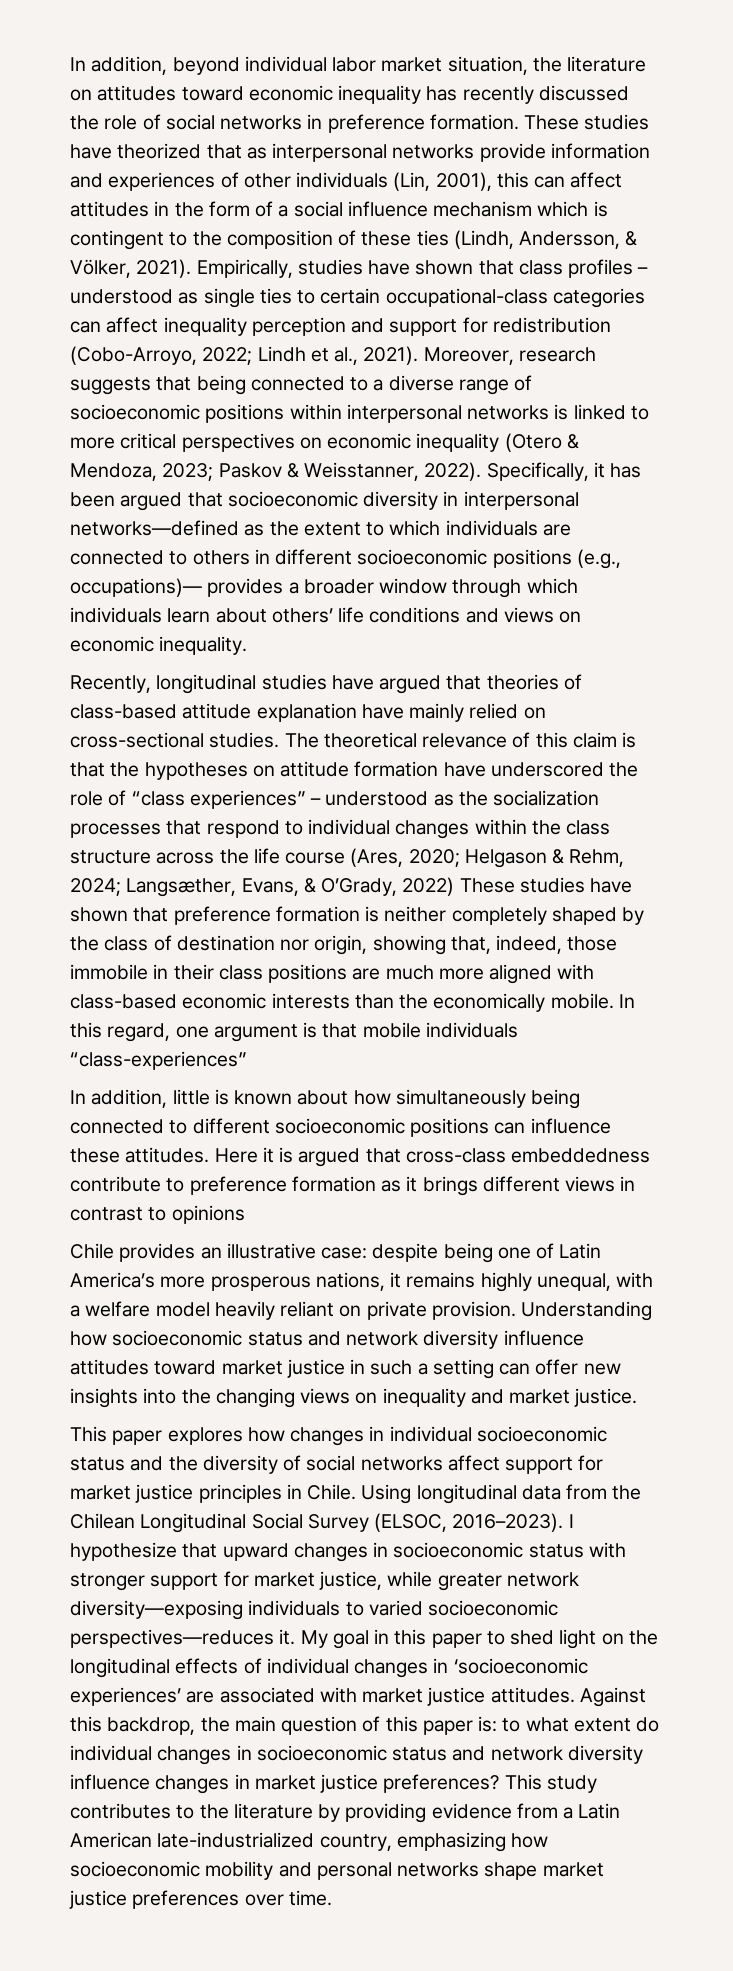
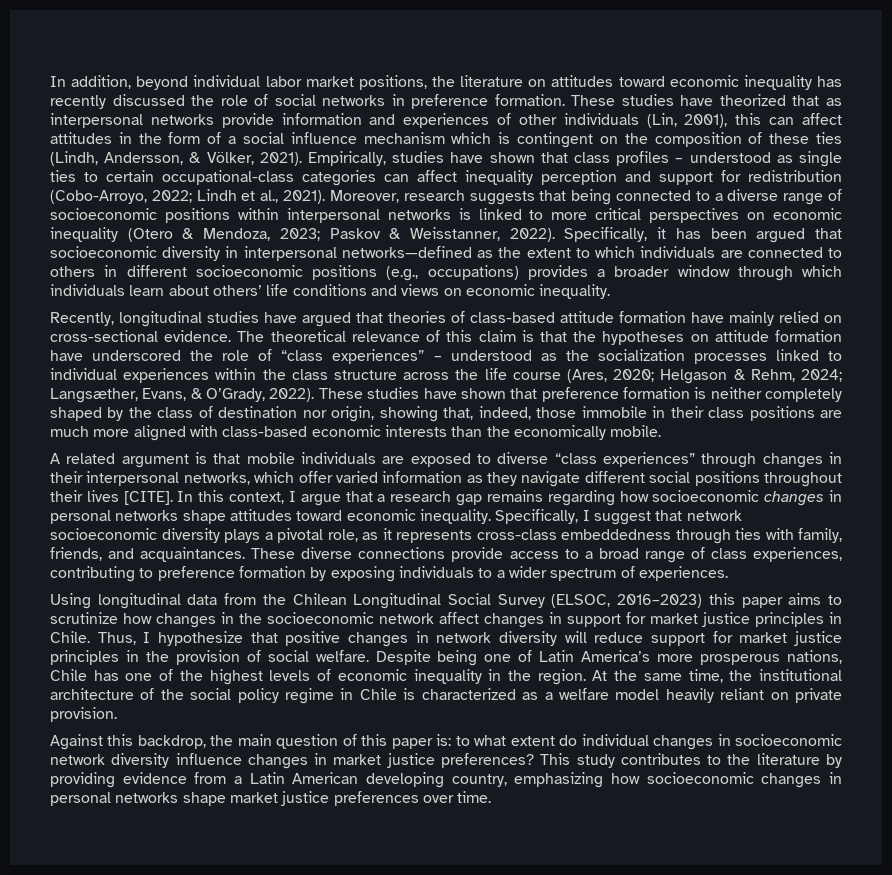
- In addition, beyond individual labor market situation, the literature on attitudes toward economic inequality has recently discussed the role of social networks in preference formation.
+ In addition, beyond individual labor market positions, the literature on attitudes toward economic inequality has recently discussed the role of social networks in preference formation.
- These studies have theorized that as interpersonal networks provide information and experiences of other individuals (Lin, 2001), this can affect attitudes in the form of a social influence mechanism which is contingent to the composition of these ties (Lindh, Andersson, & Völker, 2021).
+ These studies have theorized that as interpersonal networks provide information and experiences of other individuals (Lin, 2001), this can affect attitudes in the form of a social influence mechanism which is contingent on the composition of these ties (Lindh, Andersson, & Völker, 2021).
- Specifically, it has been argued that socioeconomic diversity in interpersonal networks—defined as the extent to which individuals are connected to others in different socioeconomic positions (e.g., occupations)— provides a broader window through which individuals learn about others’ life conditions and views on economic inequality.
+ Specifically, it has been argued that socioeconomic diversity in interpersonal networks—defined as the extent to which individuals are connected to others in different socioeconomic positions (e.g., occupations) provides a broader window through which individuals learn about others’ life conditions and views on economic inequality.
- Recently, longitudinal studies have argued that theories of class-based attitude explanation have mainly relied on cross-sectional studies.
+ Recently, longitudinal studies have argued that theories of class-based attitude formation have mainly relied on cross-sectional evidence.
- The theoretical relevance of this claim is that the hypotheses on attitude formation have underscored the role of “class experiences” – understood as the socialization processes that respond to individual changes within the class structure across the life course (Ares, 2020;
+ The theoretical relevance of this claim is that the hypotheses on attitude formation have underscored the role of “class experiences” – understood as the socialization processes linked to individual experiences within the class structure across the life course (Ares, 2020;
- Langsæther, Evans, & O’Grady, 2022) These studies have shown that preference formation is neither completely shaped by the class of destination nor origin, showing that, indeed, those immobile in their class positions are much more aligned with class-based economic interests than the economically mobile. In this regard, one argument is that mobile individuals “class-experiences”
- In addition, little is known about how simultaneously being connected to different socioeconomic positions can influence these attitudes. Here it is argued that cross-class embeddedness contribute to preference formation as it brings different views in contrast to opinions
- Chile provides an illustrative case: despite being one of Latin America’s more prosperous nations, it remains highly unequal, with a welfare model heavily reliant on private provision. Understanding how socioeconomic status and network diversity influence attitudes toward market justice in such a setting can offer new insights into the changing views on inequality and market justice.
- This paper explores how changes in individual socioeconomic status and the diversity of social networks affect support for market justice principles in Chile. Using longitudinal data from the Chilean Longitudinal Social Survey (ELSOC, 2016–2023). I hypothesize that upward changes in socioeconomic status with stronger support for market justice, while greater network diversity—exposing individuals to varied socioeconomic perspectives—reduces it. My goal in this paper to shed light on the longitudinal effects of individual changes in ‘socioeconomic experiences’ are associated with market justice attitudes. Against this backdrop, the main question of this paper is:
+ Langsæther, Evans, & O’Grady, 2022). These studies have shown that preference formation is neither completely shaped by the class of destination nor origin, showing that, indeed, those immobile in their class positions are much more aligned with class-based economic interests than the economically mobile.
+ A related argument is that mobile individuals are exposed to diverse “class experiences” through changes in their interpersonal networks, which offer varied information as they navigate different social positions throughout their lives [CITE]. In this context, I argue that a research gap remains regarding how socioeconomic changes in personal networks shape attitudes toward economic inequality. Specifically, I suggest that network socioeconomic diversity plays a pivotal role, as it represents cross-class embeddedness through ties with family, friends, and acquaintances. These diverse connections provide access to a broad range of class experiences, contributing to preference formation by exposing individuals to a wider spectrum of experiences.
+ Using longitudinal data from the Chilean Longitudinal Social Survey (ELSOC, 2016–2023) this paper aims to scrutinize how changes in the socioeconomic network affect changes in support for market justice principles in Chile. Thus, I hypothesize that positive changes in network diversity will reduce support for market justice principles in the provision of social welfare. Despite being one of Latin America’s more prosperous nations, Chile has one of the highest levels of economic inequality in the region. At the same time, the institutional architecture of the social policy regime in Chile is characterized as a welfare model heavily reliant on private provision.
+ Against this backdrop, the main question of this paper is:
- to what extent do individual changes in socioeconomic status and network diversity influence changes in market justice preferences?
+ to what extent do individual changes in socioeconomic network diversity influence changes in market justice preferences?
- This study contributes to the literature by providing evidence from a Latin American late-industrialized country, emphasizing how socioeconomic mobility and personal networks shape market justice preferences over time.
+ This study contributes to the literature by providing evidence from a Latin American developing country, emphasizing how socioeconomic changes in personal networks shape market justice preferences over time.

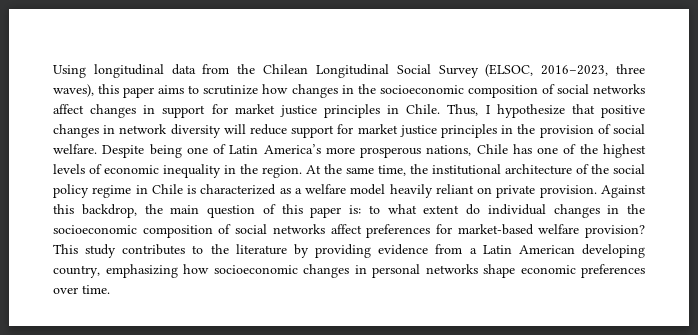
- In addition, beyond individual labor market positions, the literature on attitudes toward economic inequality has recently discussed the role of social networks in preference formation. These studies have theorized that as interpersonal networks provide information and experiences of other individuals (Lin, 2001), this can affect attitudes in the form of a social influence mechanism which is contingent on the composition of these ties (Lindh, Andersson, & Völker, 2021). Empirically, studies have shown that class profiles – understood as single ties to certain occupational-class categories can affect inequality perception and support for redistribution (Cobo-Arroyo, 2022; Lindh et al., 2021). Moreover, research suggests that being connected to a diverse range of socioeconomic positions within interpersonal networks is linked to more critical perspectives on economic inequality (Otero & Mendoza, 2023; Paskov & Weisstanner, 2022). Specifically, it has been argued that socioeconomic diversity in interpersonal networks—defined as the extent to which individuals are connected to others in different socioeconomic positions (e.g., occupations) provides a broader window through which individuals learn about others’ life conditions and views on economic inequality.
- Recently, longitudinal studies have argued that theories of class-based attitude formation have mainly relied on cross-sectional evidence. The theoretical relevance of this claim is that the hypotheses on attitude formation have underscored the role of “class experiences” – understood as the socialization processes linked to individual experiences within the class structure across the life course (Ares, 2020; Helgason & Rehm, 2024; Langsæther, Evans, & O’Grady, 2022). These studies have shown that preference formation is neither completely shaped by the class of destination nor origin, showing that, indeed, those immobile in their class positions are much more aligned with class-based economic interests than the economically mobile.
- A related argument is that mobile individuals are exposed to diverse “class experiences” through changes in their interpersonal networks, which offer varied information as they navigate different social positions throughout their lives [CITE]. In this context, I argue that a research gap remains regarding how socioeconomic changes in personal networks shape attitudes toward economic inequality. Specifically, I suggest that network socioeconomic diversity plays a pivotal role, as it represents cross-class embeddedness through ties with family, friends, and acquaintances. These diverse connections provide access to a broad range of class experiences, contributing to preference formation by exposing individuals to a wider spectrum of experiences.
- Using longitudinal data from the Chilean Longitudinal Social Survey (ELSOC, 2016–2023) this paper aims to scrutinize how changes in the socioeconomic network affect changes in support for market justice principles in Chile.
+ Using longitudinal data from the Chilean Longitudinal Social Survey (ELSOC, 2016–2023, three waves), this paper aims to scrutinize how changes in the socioeconomic composition of social networks affect changes in support for market justice principles in Chile.
- At the same time, the institutional architecture of the social policy regime in Chile is characterized as a welfare model heavily reliant on private provision.
- Against this backdrop, the main question of this paper is: to what extent do individual changes in socioeconomic network diversity influence changes in market justice preferences?
+ At the same time, the institutional architecture of the social policy regime in Chile is characterized as a welfare model heavily reliant on private provision. Against this backdrop, the main question of this paper is: to what extent do individual changes in the socioeconomic composition of social networks affect preferences for market-based welfare provision?
- This study contributes to the literature by providing evidence from a Latin American developing country, emphasizing how socioeconomic changes in personal networks shape market justice preferences over time.
+ This study contributes to the literature by providing evidence from a Latin American developing country, emphasizing how socioeconomic changes in personal networks shape economic preferences over time.

